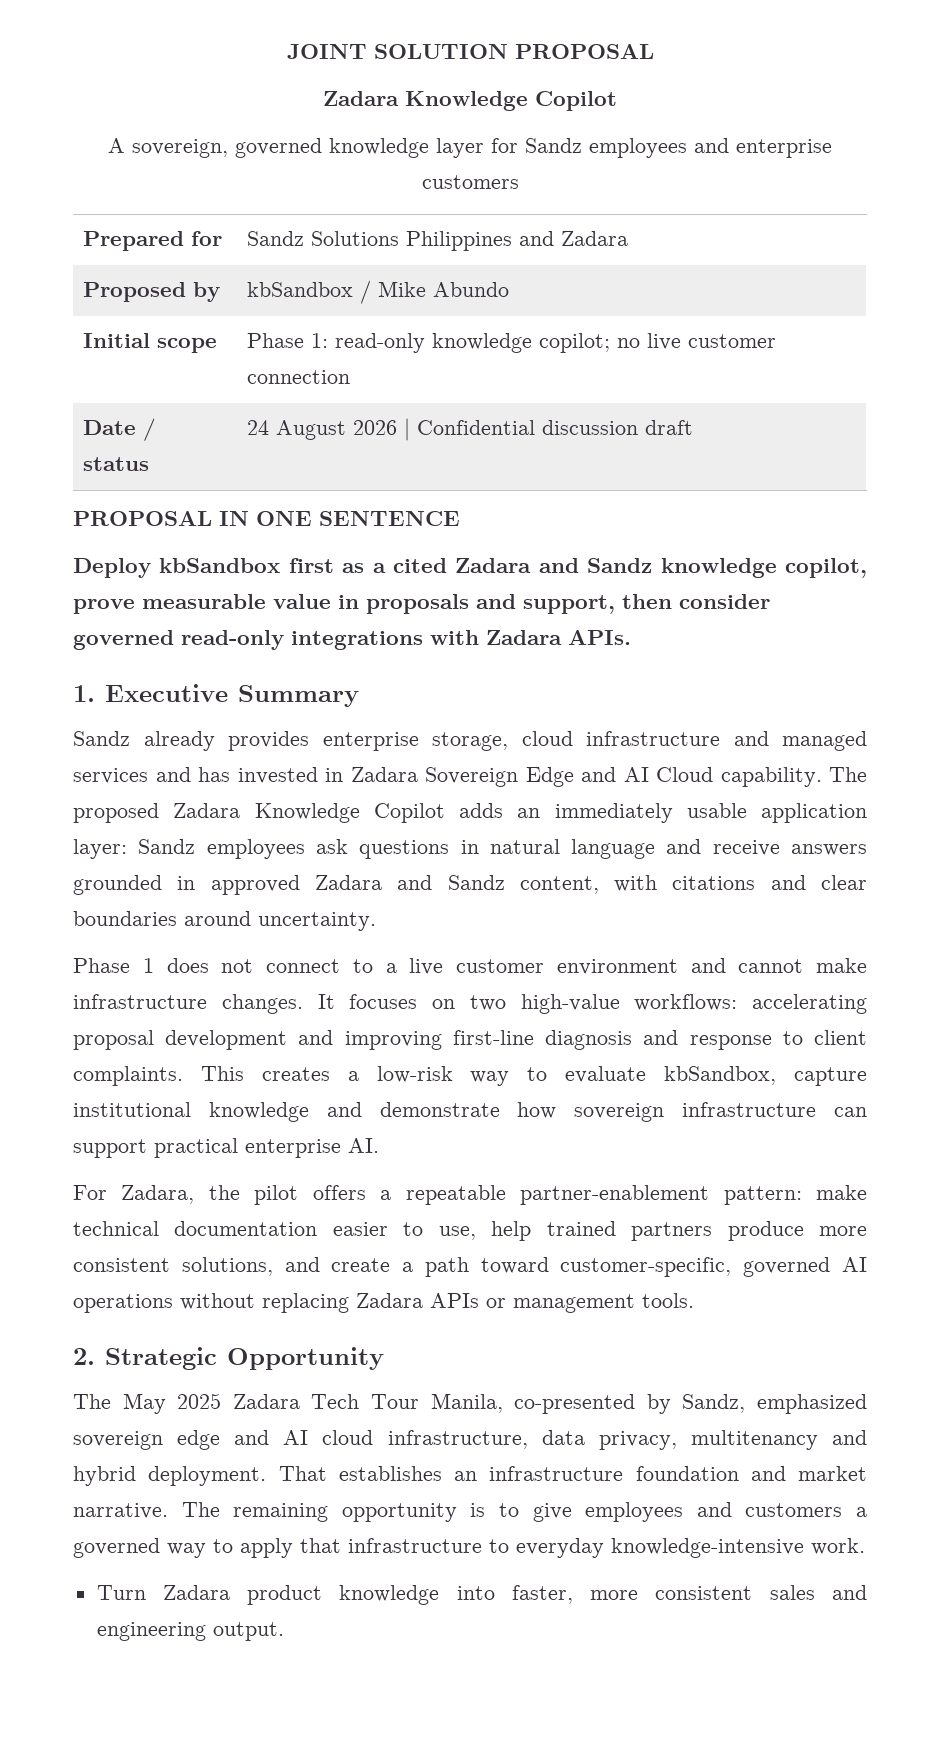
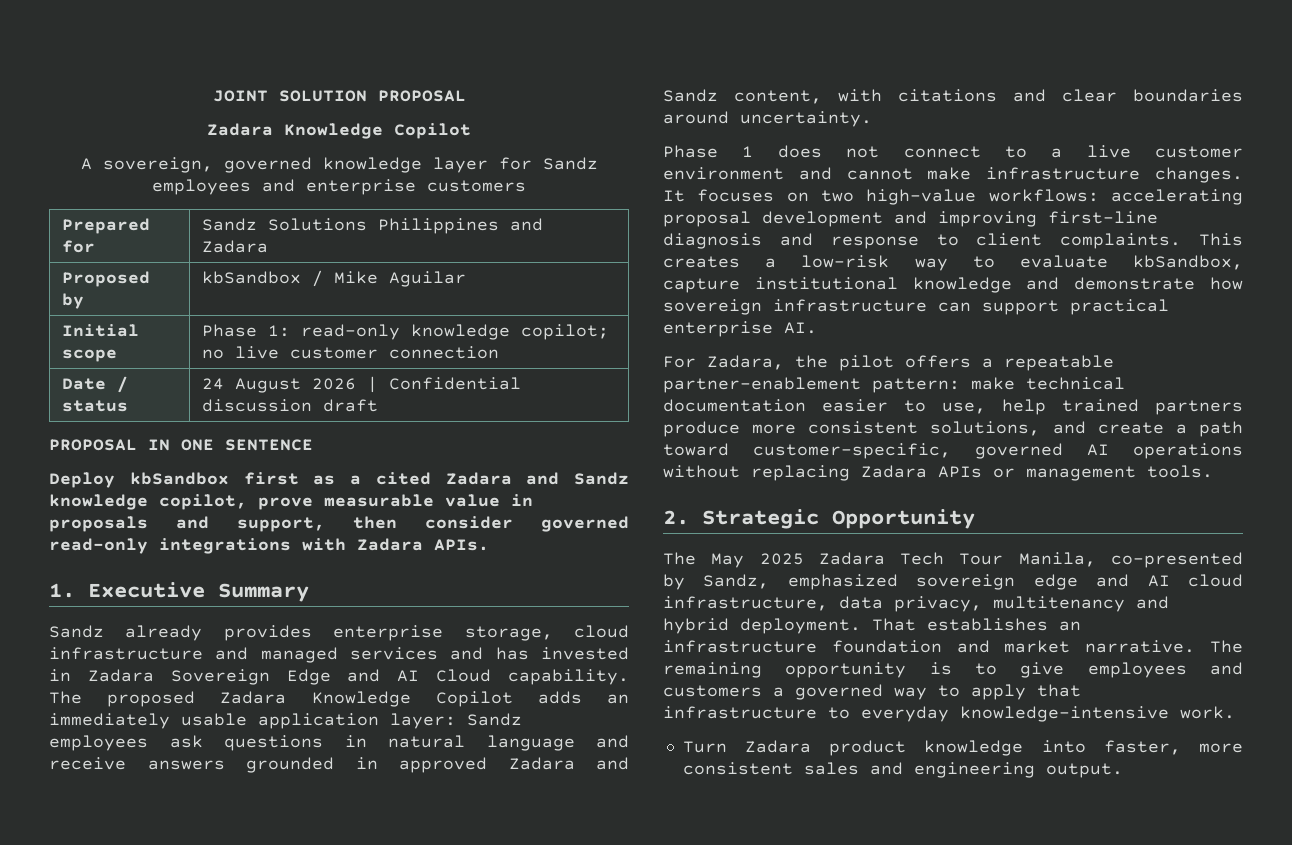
- Proposed by | kbSandbox / Mike Abundo
+ Proposed by | kbSandbox / Mike Aguilar

